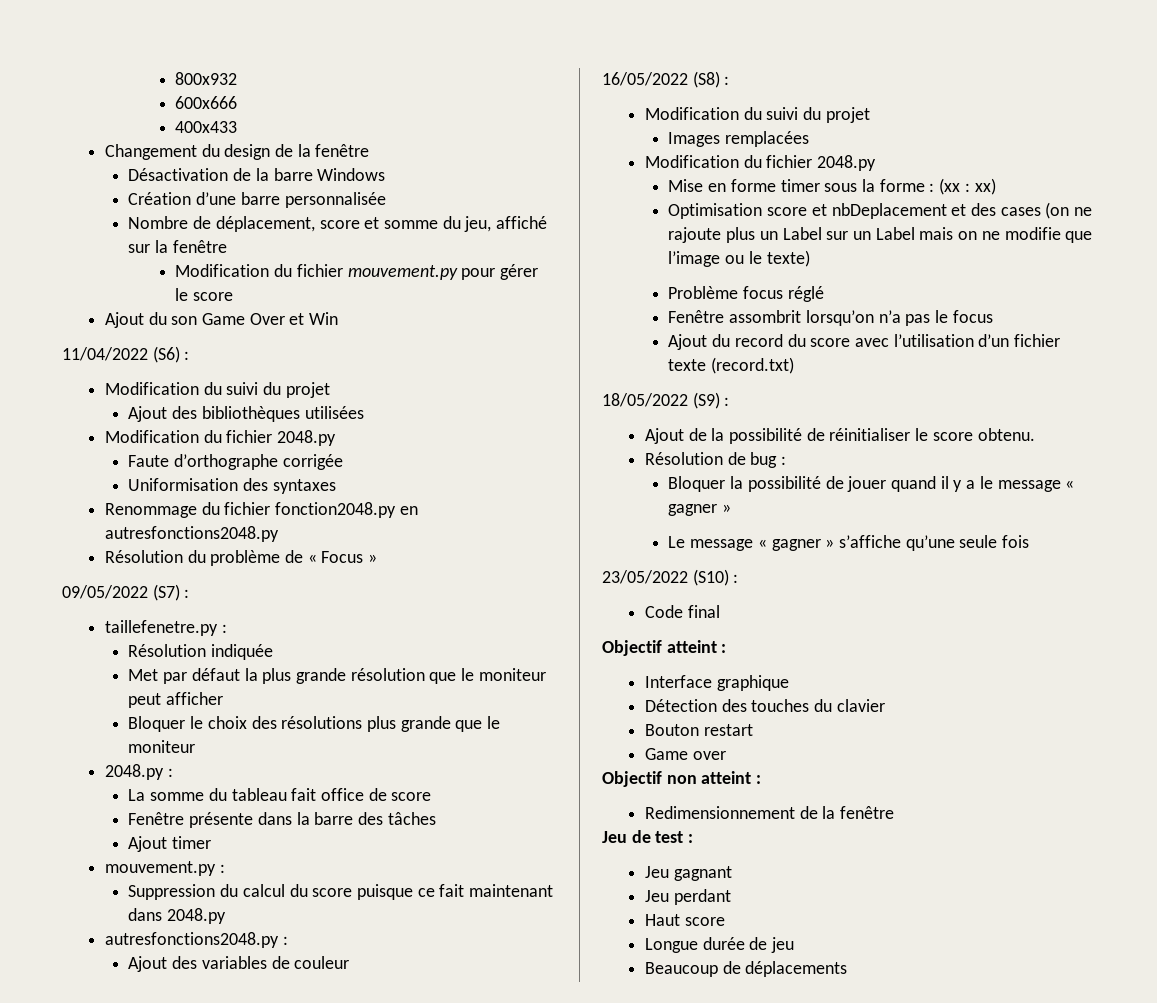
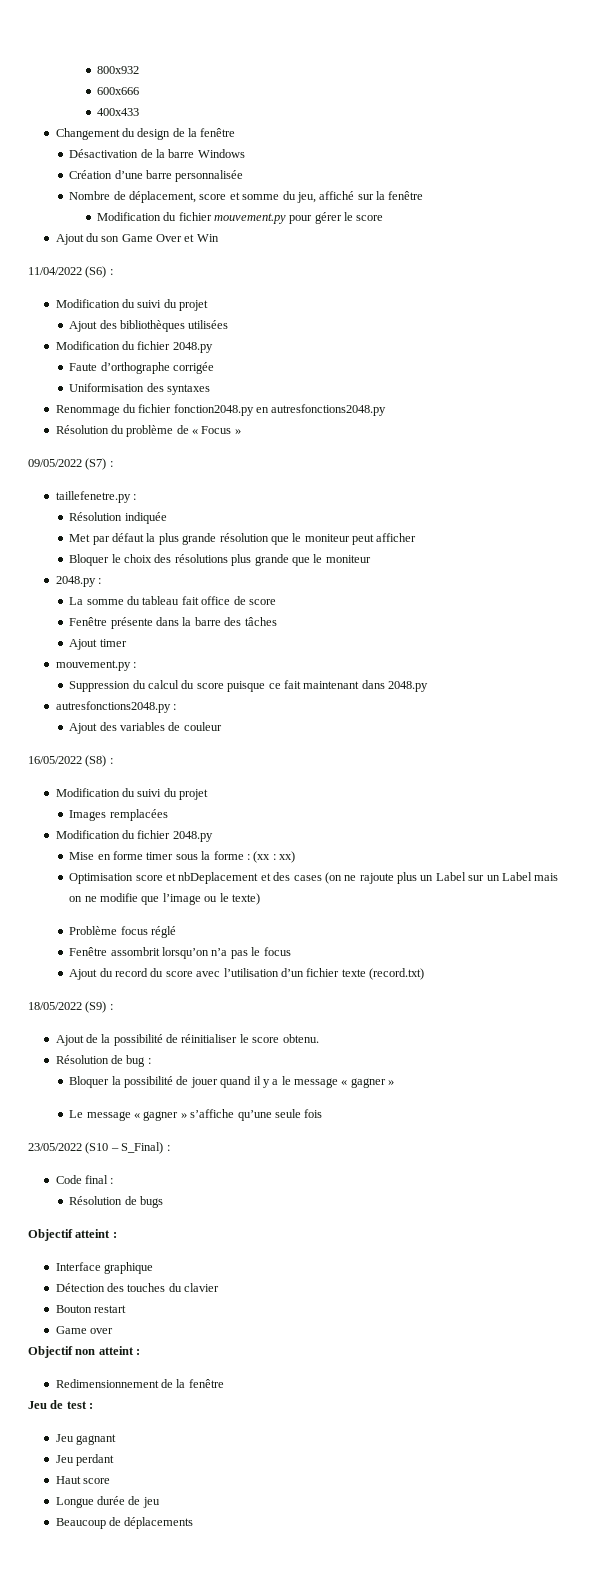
- 23/05/2022 (S10) :
+ 23/05/2022 (S10 – S_Final) :
- Code final
+ Code final :
+ Résolution de bugs

